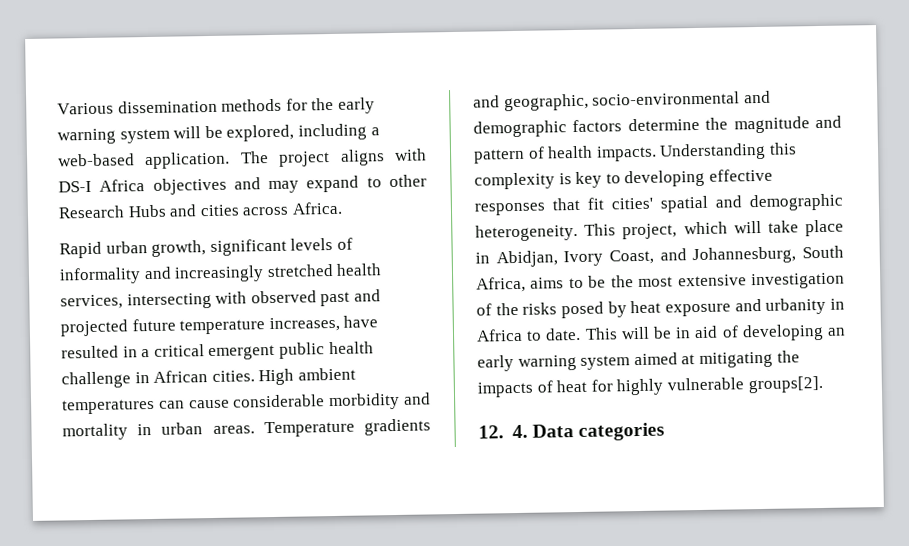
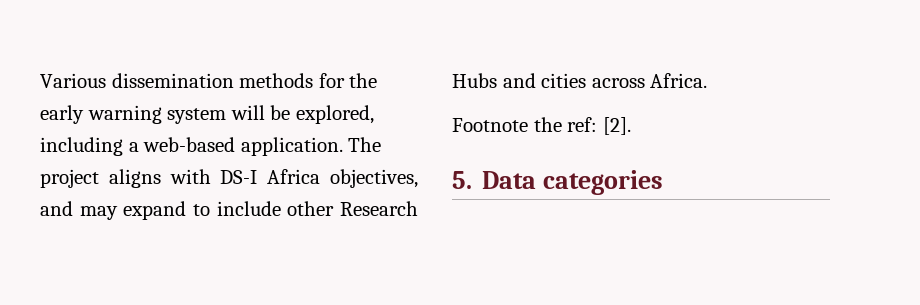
- The project aligns with DS-I Africa objectives and may expand to other Research Hubs and cities across Africa.
+ The project aligns with DS-I Africa objectives, and may expand to include other Research Hubs and cities across Africa.
- Rapid urban growth, significant levels of informality and increasingly stretched health services, intersecting with observed past and projected future temperature increases, have resulted in a critical emergent public health challenge in African cities. High ambient temperatures can cause considerable morbidity and mortality in urban areas. Temperature gradients and geographic, socio-environmental and demographic factors determine the magnitude and pattern of health impacts. Understanding this complexity is key to developing effective responses that fit cities' spatial and demographic heterogeneity. This project, which will take place in Abidjan, Ivory Coast, and Johannesburg, South Africa, aims to be the most extensive investigation of the risks posed by heat exposure and urbanity in Africa to date. This will be in aid of developing an early warning system aimed at mitigating the impacts of heat for highly vulnerable groups[2].
- 12. 4. Data categories
+ Footnote the ref: [2].
+ 5. Data categories

